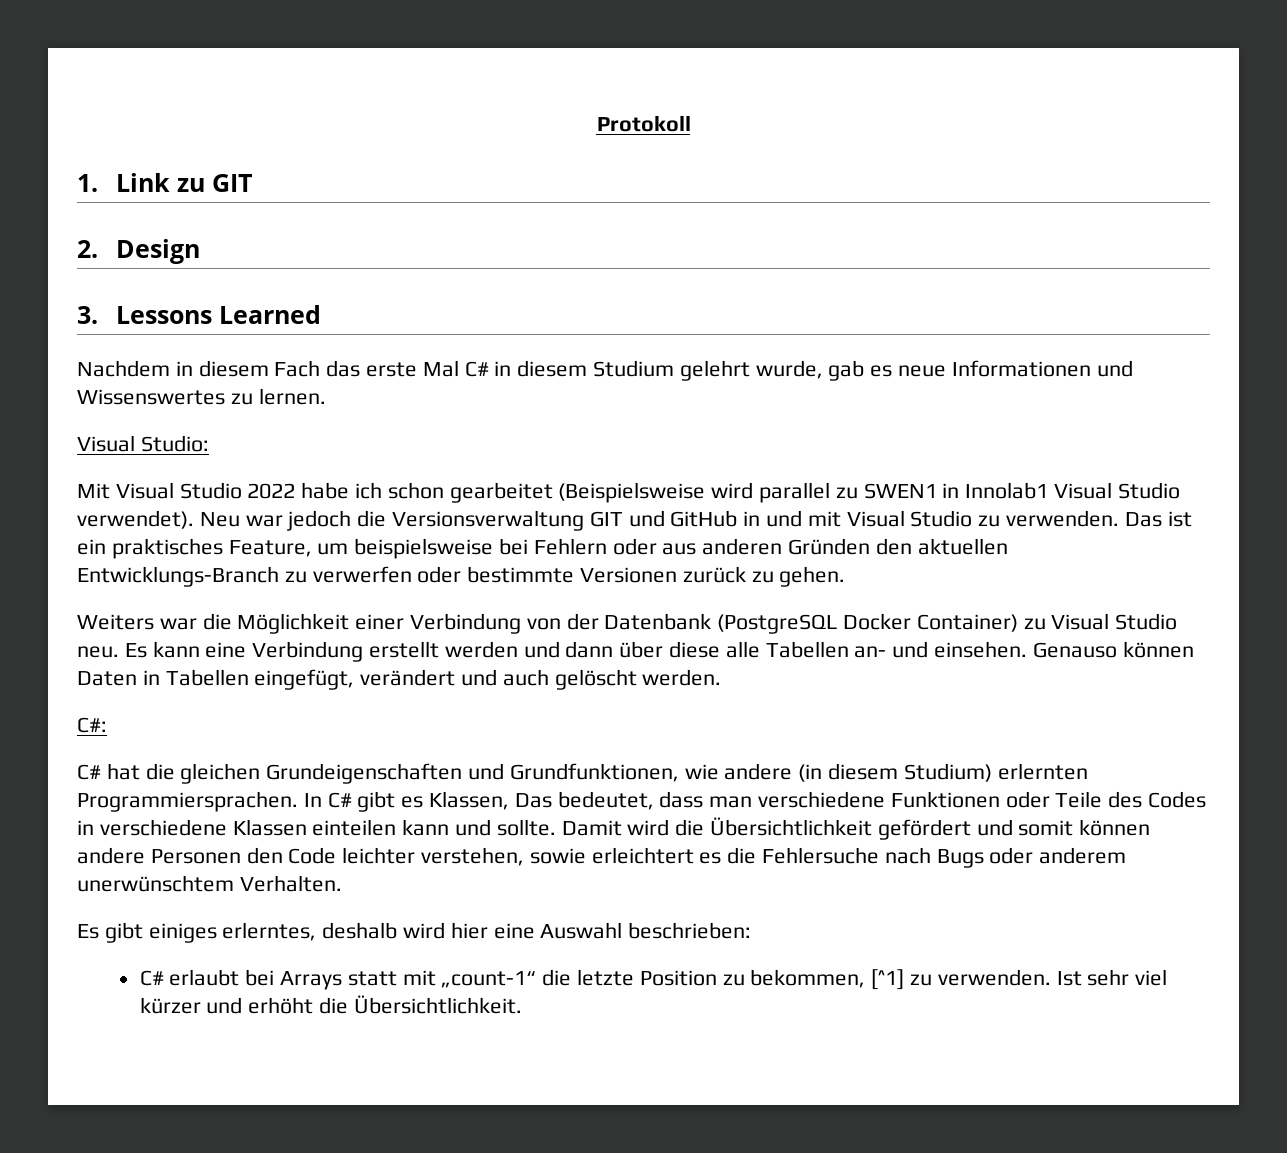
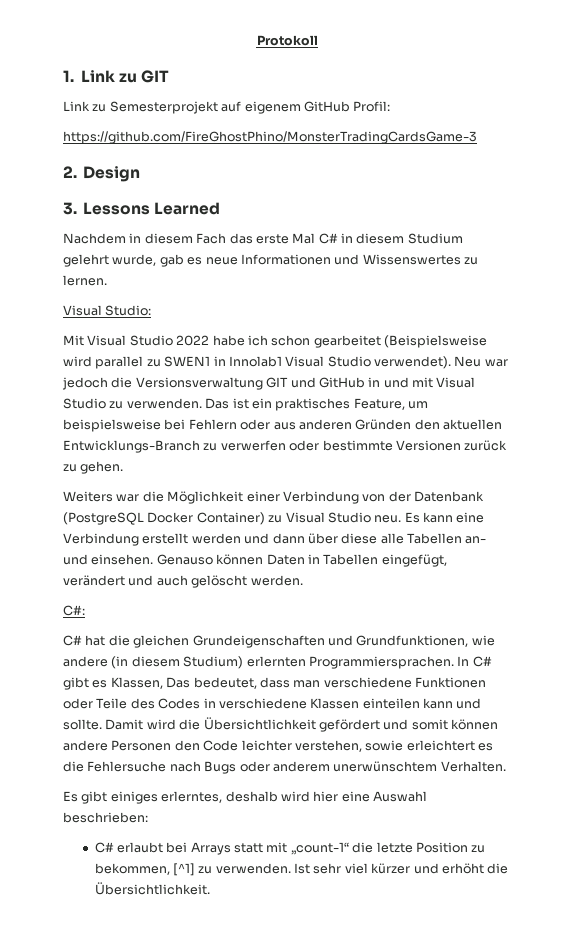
+ Link zu Semesterprojekt auf eigenem GitHub Profil:
+ https://github.com/FireGhostPhino/MonsterTradingCardsGame-3

